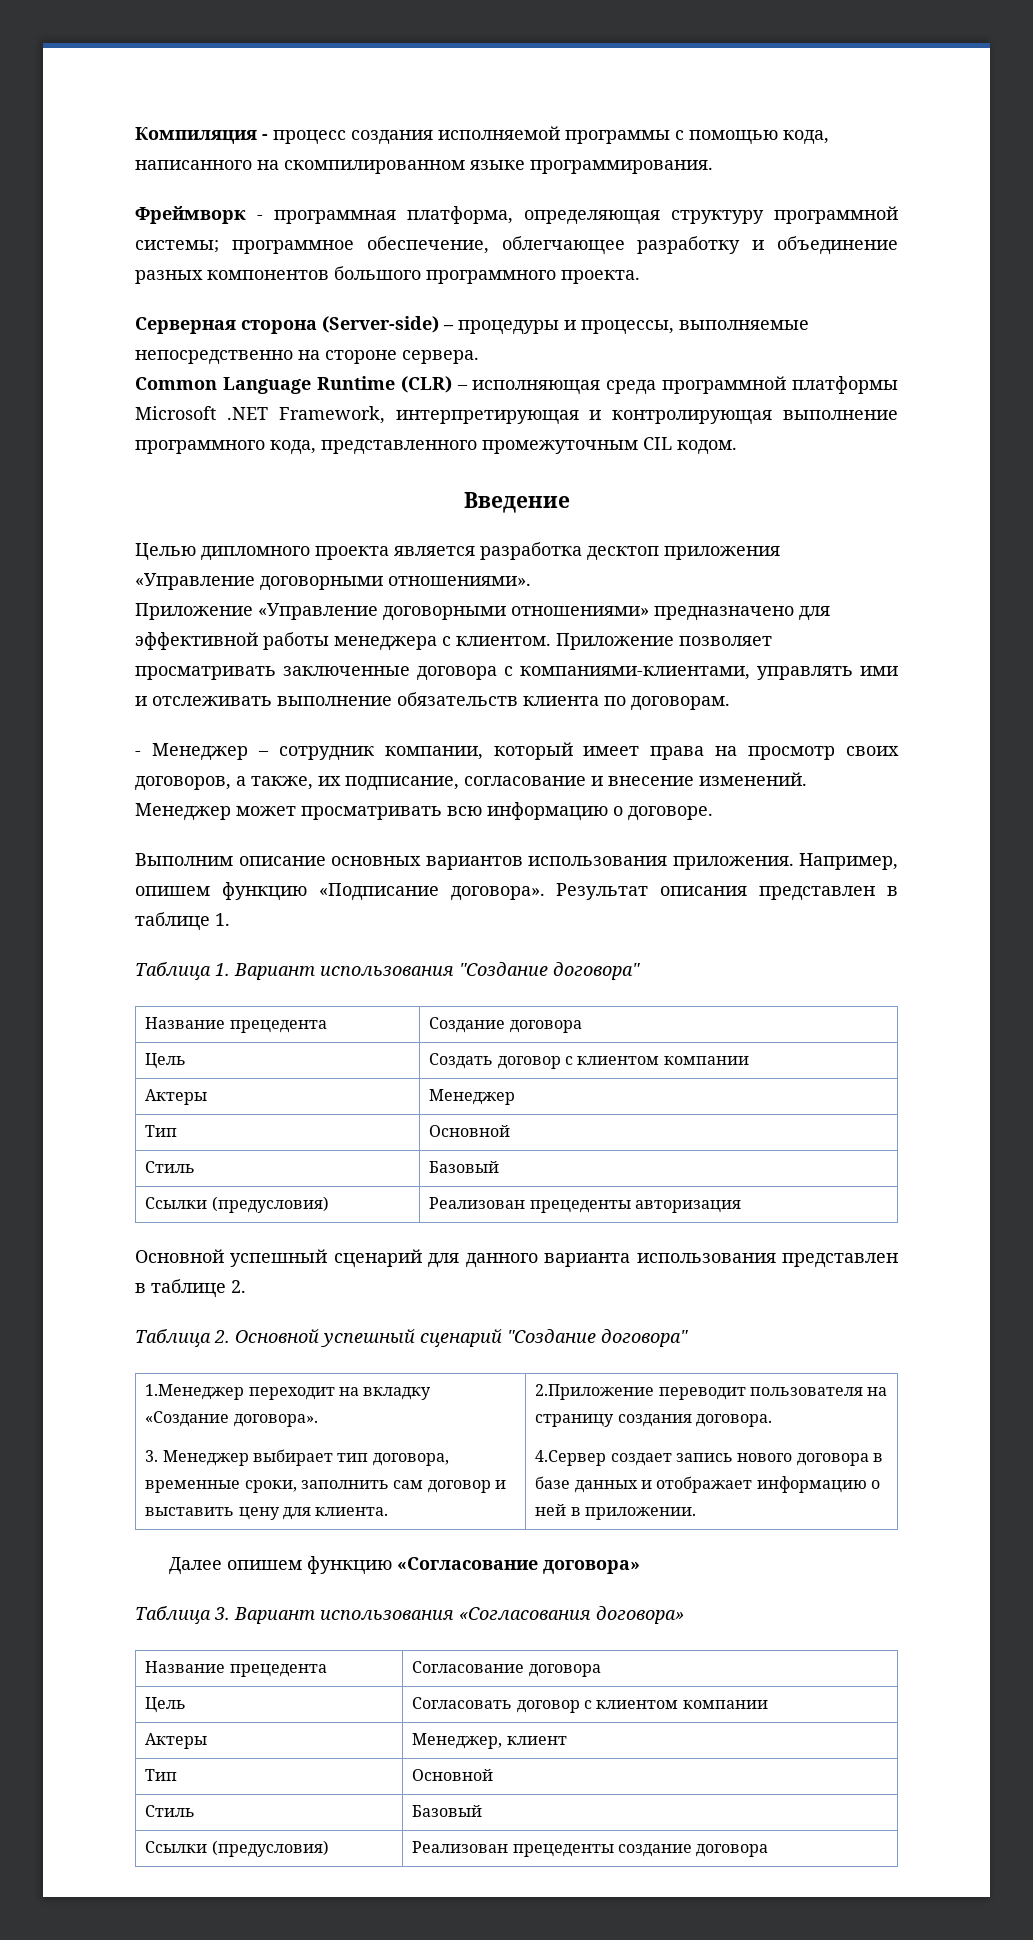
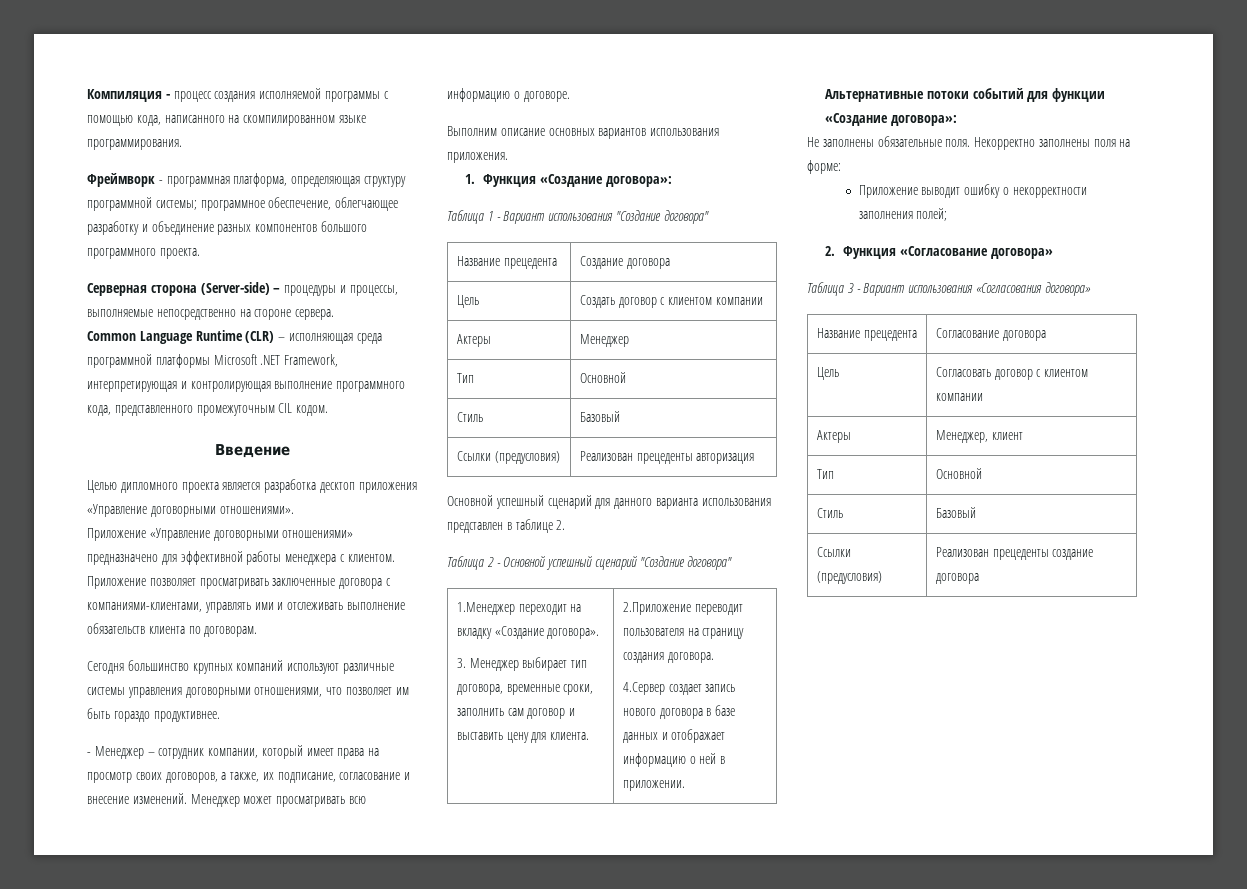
+ Сегодня большинство крупных компаний используют различные системы управления договорными отношениями, что позволяет им быть гораздо продуктивнее.
- Выполним описание основных вариантов использования приложения. Например, опишем функцию «Подписание договора». Результат описания представлен в таблице 1.
- Таблица 1. Вариант использования "Создание договора"
+ Выполним описание основных вариантов использования приложения.
+ 1. Функция «Создание договора»:
+ Таблица 1 - Вариант использования "Создание договора"
- Таблица 2. Основной успешный сценарий "Создание договора"
+ Таблица 2 - Основной успешный сценарий "Создание договора"
- Далее опишем функцию «Согласование договора»
+ Альтернативные потоки событий для функции «Создание договора»:
+ Не заполнены обязательные поля. Некорректно заполнены поля на форме:
+ Приложение выводит ошибку о некорректности заполнения полей;
+ 2. Функция «Согласование договора»
- Таблица 3. Вариант использования «Согласования договора»
+ Таблица 3 - Вариант использования «Согласования договора»

